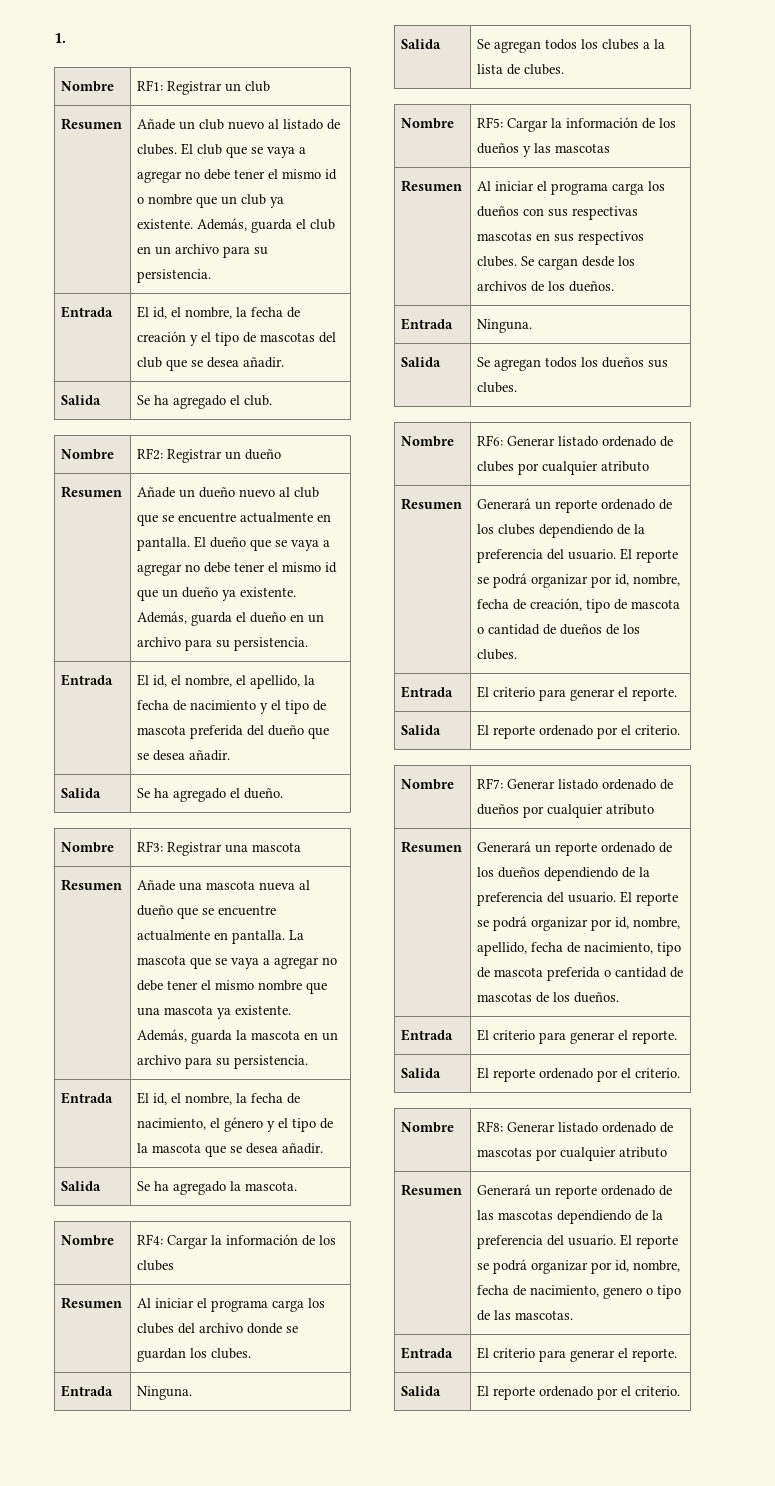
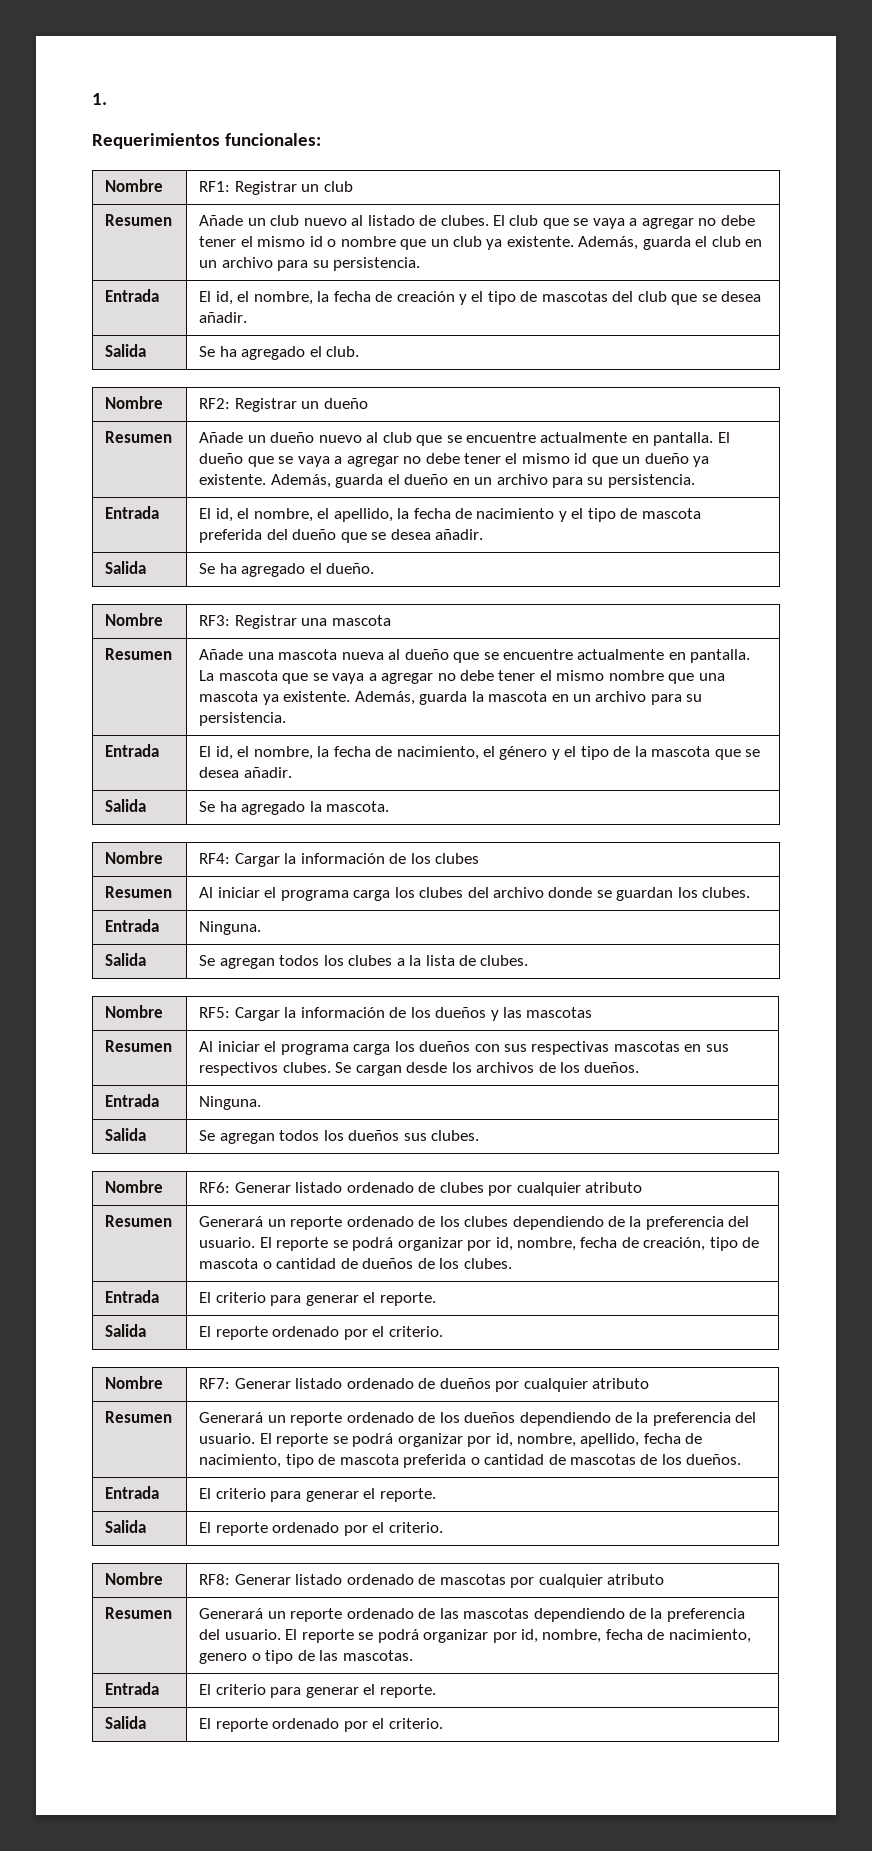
+ Requerimientos funcionales:

